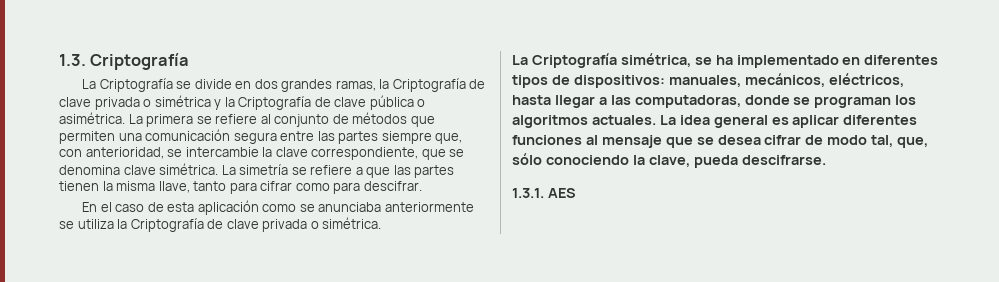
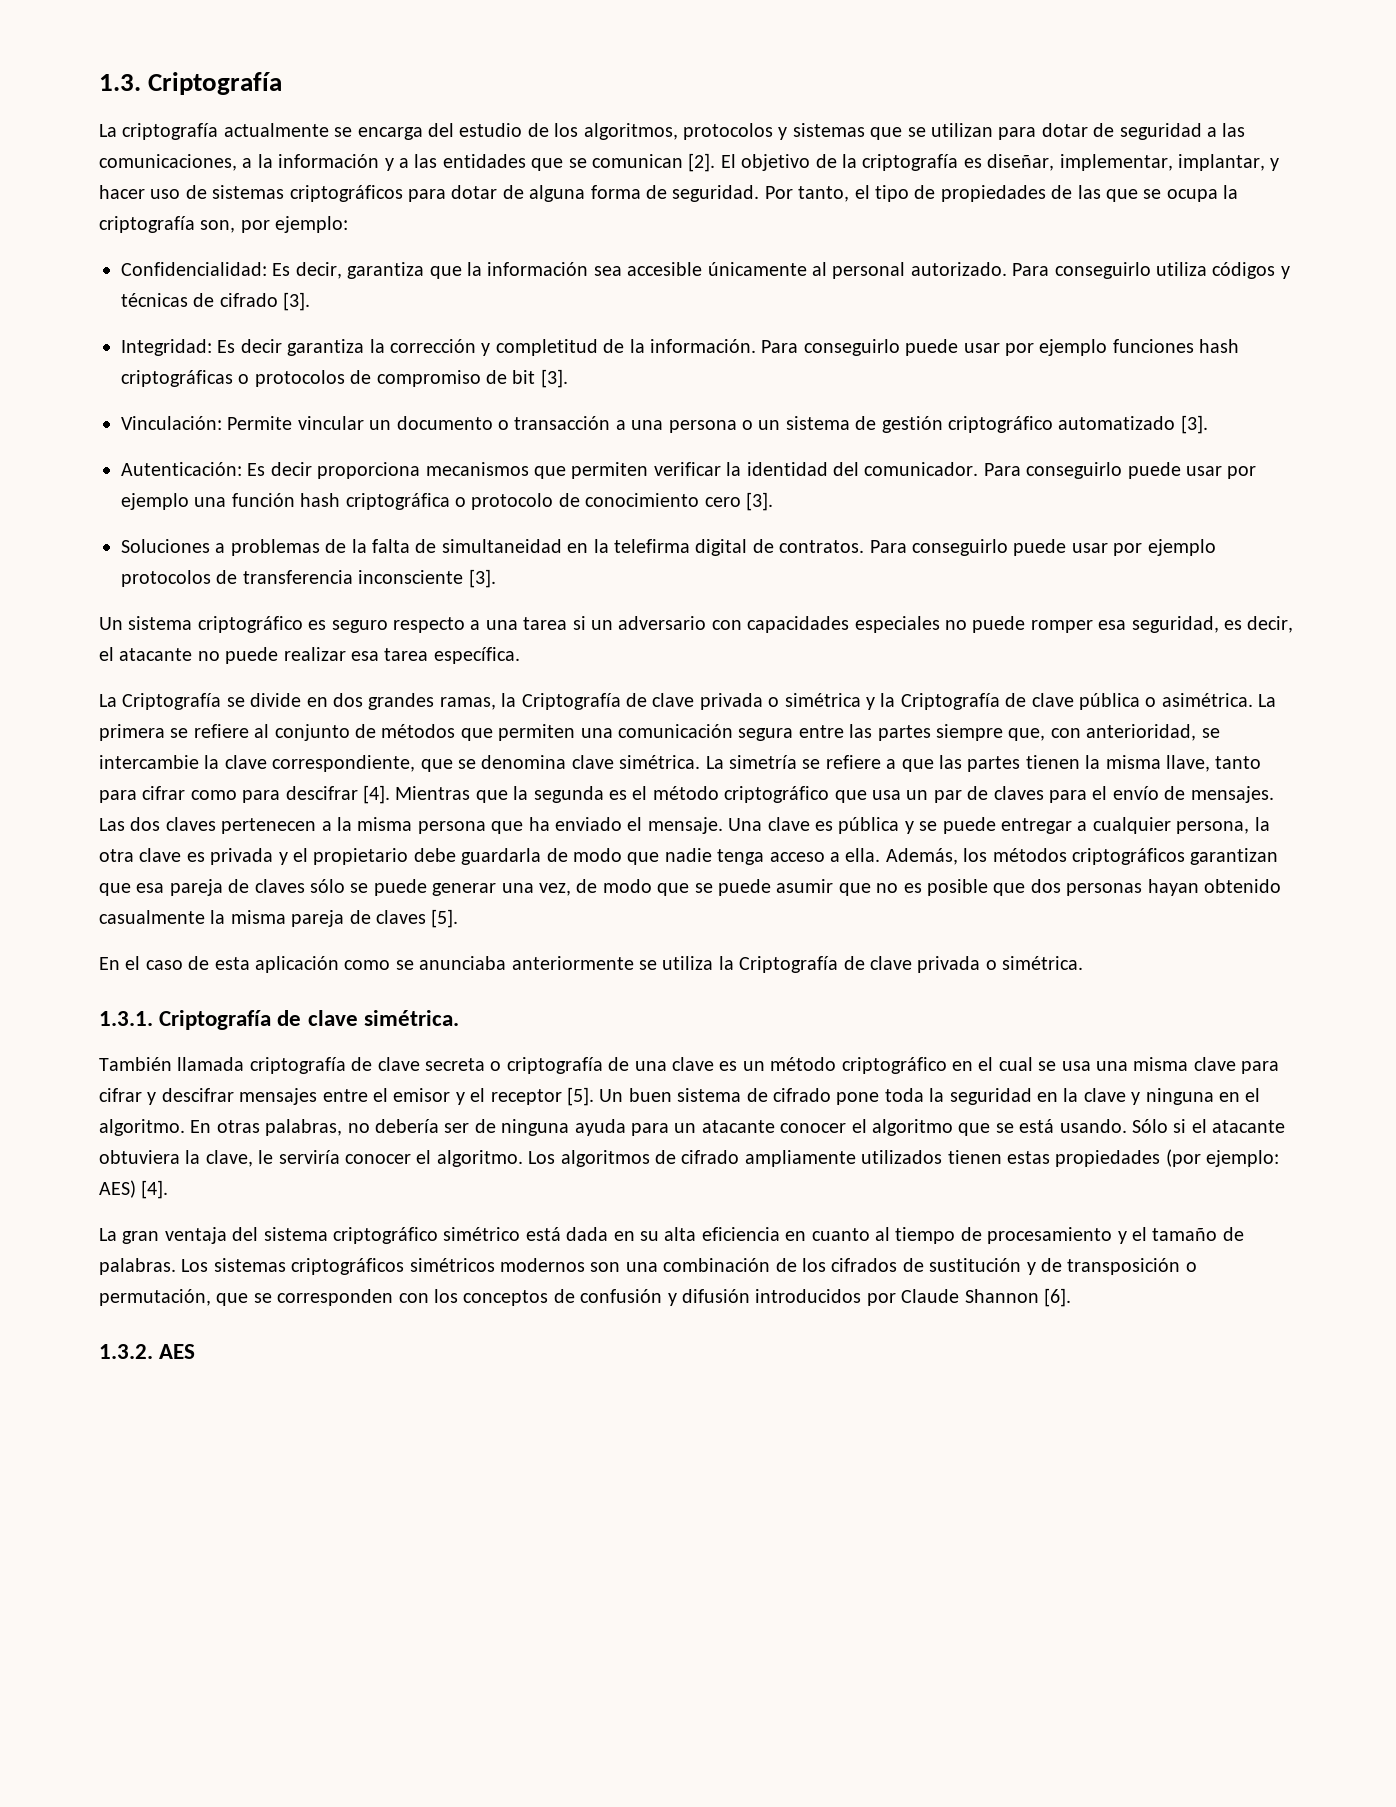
+ La criptografía actualmente se encarga del estudio de los algoritmos, protocolos y sistemas que se utilizan para dotar de seguridad a las comunicaciones, a la información y a las entidades que se comunican [2]. El objetivo de la criptografía es diseñar, implementar, implantar, y hacer uso de sistemas criptográficos para dotar de alguna forma de seguridad. Por tanto, el tipo de propiedades de las que se ocupa la criptografía son, por ejemplo:
+ Confidencialidad: Es decir, garantiza que la información sea accesible únicamente al personal autorizado. Para conseguirlo utiliza códigos y técnicas de cifrado [3].
+ Integridad: Es decir garantiza la corrección y completitud de la información. Para conseguirlo puede usar por ejemplo funciones hash criptográficas o protocolos de compromiso de bit [3].
+ Vinculación: Permite vincular un documento o transacción a una persona o un sistema de gestión criptográfico automatizado [3].
+ Autenticación: Es decir proporciona mecanismos que permiten verificar la identidad del comunicador. Para conseguirlo puede usar por ejemplo una función hash criptográfica o protocolo de conocimiento cero [3].
+ Soluciones a problemas de la falta de simultaneidad en la telefirma digital de contratos. Para conseguirlo puede usar por ejemplo protocolos de transferencia inconsciente [3].
+ Un sistema criptográfico es seguro respecto a una tarea si un adversario con capacidades especiales no puede romper esa seguridad, es decir, el atacante no puede realizar esa tarea específica.
- La simetría se refiere a que las partes tienen la misma llave, tanto para cifrar como para descifrar.
+ La simetría se refiere a que las partes tienen la misma llave, tanto para cifrar como para descifrar [4]. Mientras que la segunda es el método criptográfico que usa un par de claves para el envío de mensajes. Las dos claves pertenecen a la misma persona que ha enviado el mensaje. Una clave es pública y se puede entregar a cualquier persona, la otra clave es privada y el propietario debe guardarla de modo que nadie tenga acceso a ella. Además, los métodos criptográficos garantizan que esa pareja de claves sólo se puede generar una vez, de modo que se puede asumir que no es posible que dos personas hayan obtenido casualmente la misma pareja de claves [5].
- La Criptografía simétrica, se ha implementado en diferentes tipos de dispositivos: manuales, mecánicos, eléctricos, hasta llegar a las computadoras, donde se programan los algoritmos actuales. La idea general es aplicar diferentes funciones al mensaje que se desea cifrar de modo tal, que, sólo conociendo la clave, pueda descifrarse.
- 1.3.1. AES
+ 1.3.1. Criptografía de clave simétrica.
+ También llamada criptografía de clave secreta o criptografía de una clave es un método criptográfico en el cual se usa una misma clave para cifrar y descifrar mensajes entre el emisor y el receptor [5]. Un buen sistema de cifrado pone toda la seguridad en la clave y ninguna en el algoritmo. En otras palabras, no debería ser de ninguna ayuda para un atacante conocer el algoritmo que se está usando. Sólo si el atacante obtuviera la clave, le serviría conocer el algoritmo. Los algoritmos de cifrado ampliamente utilizados tienen estas propiedades (por ejemplo: AES) [4].
+ La gran ventaja del sistema criptográfico simétrico está dada en su alta eficiencia en cuanto al tiempo de procesamiento y el tamaño de palabras. Los sistemas criptográficos simétricos modernos son una combinación de los cifrados de sustitución y de transposición o permutación, que se corresponden con los conceptos de confusión y difusión introducidos por Claude Shannon [6].
+ 1.3.2. AES

